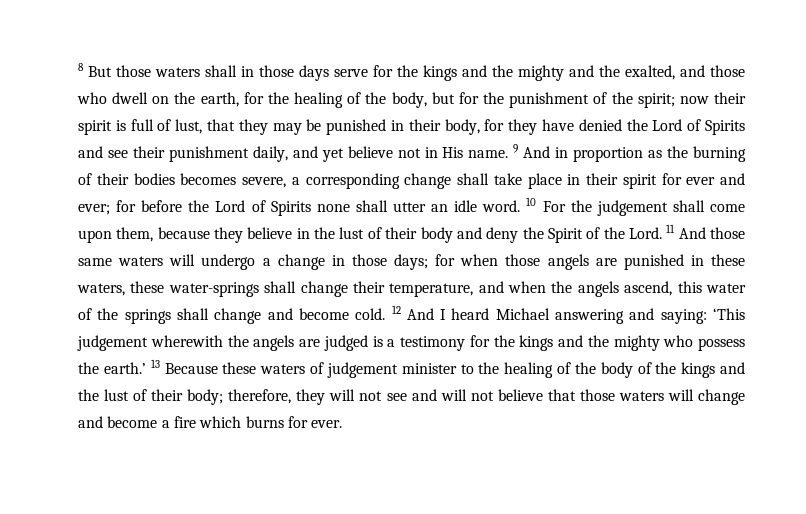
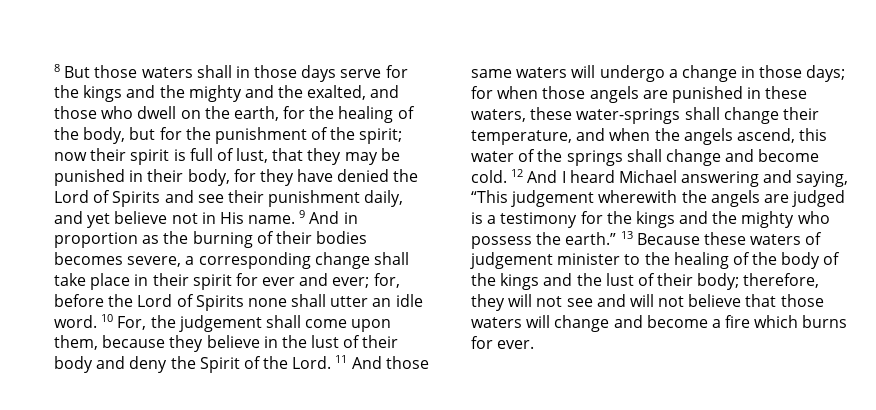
- 9 And in proportion as the burning of their bodies becomes severe, a corresponding change shall take place in their spirit for ever and ever; for before the Lord of Spirits none shall utter an idle word.
+ 9 And in proportion as the burning of their bodies becomes severe, a corresponding change shall take place in their spirit for ever and ever; for, before the Lord of Spirits none shall utter an idle word.
- 10 For the judgement shall come upon them, because they believe in the lust of their body and deny the Spirit of the Lord.
+ 10 For, the judgement shall come upon them, because they believe in the lust of their body and deny the Spirit of the Lord.
- 12 And I heard Michael answering and saying: ‘This judgement wherewith the angels are judged is a testimony for the kings and the mighty who possess the earth.’
+ 12 And I heard Michael answering and saying, “This judgement wherewith the angels are judged is a testimony for the kings and the mighty who possess the earth.”

